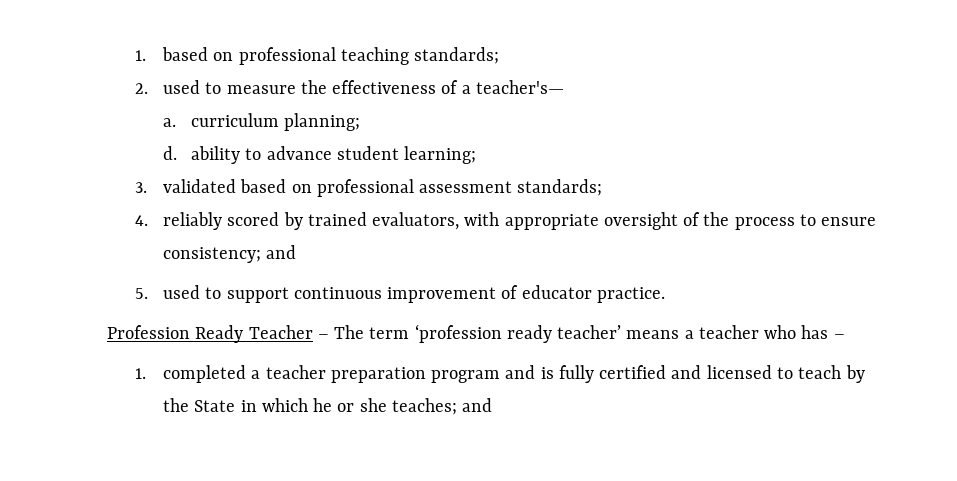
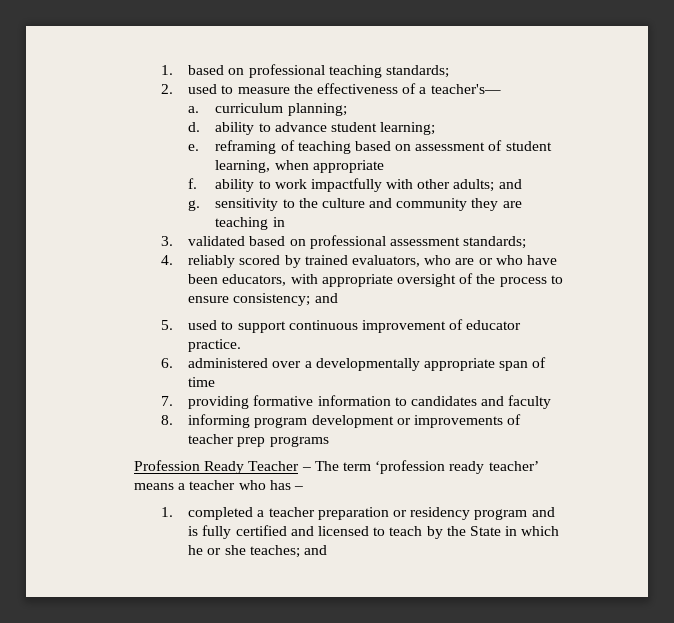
+ e. reframing of teaching based on assessment of student learning, when appropriate
+ f. ability to work impactfully with other adults; and
+ g. sensitivity to the culture and community they are teaching in
- 4. reliably scored by trained evaluators, with appropriate oversight of the process to ensure consistency; and
+ 4. reliably scored by trained evaluators, who are or who have been educators, with appropriate oversight of the process to ensure consistency; and
+ 6. administered over a developmentally appropriate span of time
+ 7. providing formative information to candidates and faculty
+ 8. informing program development or improvements of teacher prep programs
- 1. completed a teacher preparation program and is fully certified and licensed to teach by the State in which he or she teaches; and
+ 1. completed a teacher preparation or residency program and is fully certified and licensed to teach by the State in which he or she teaches; and

